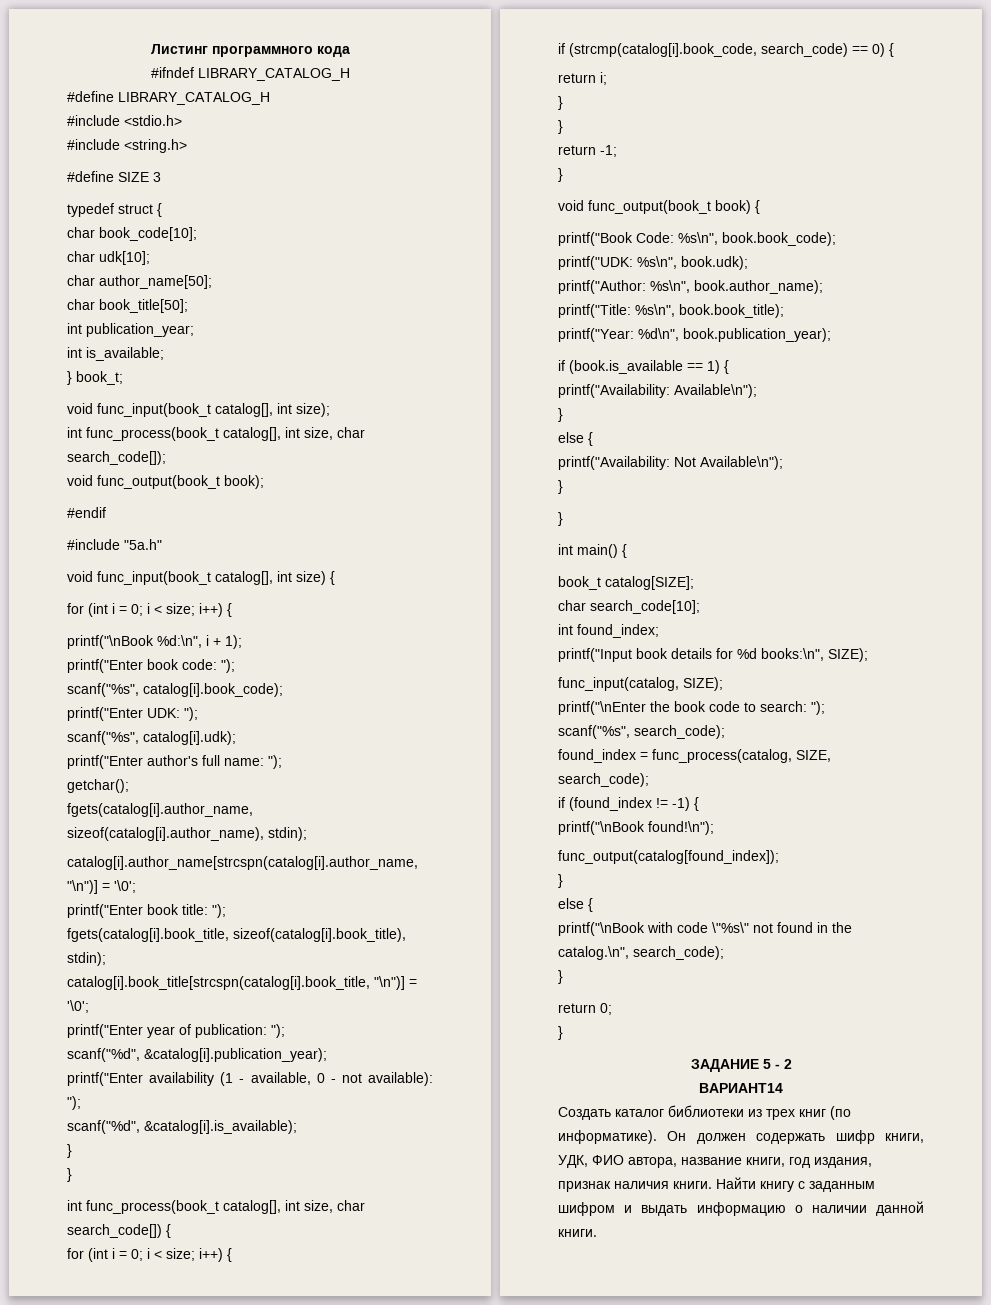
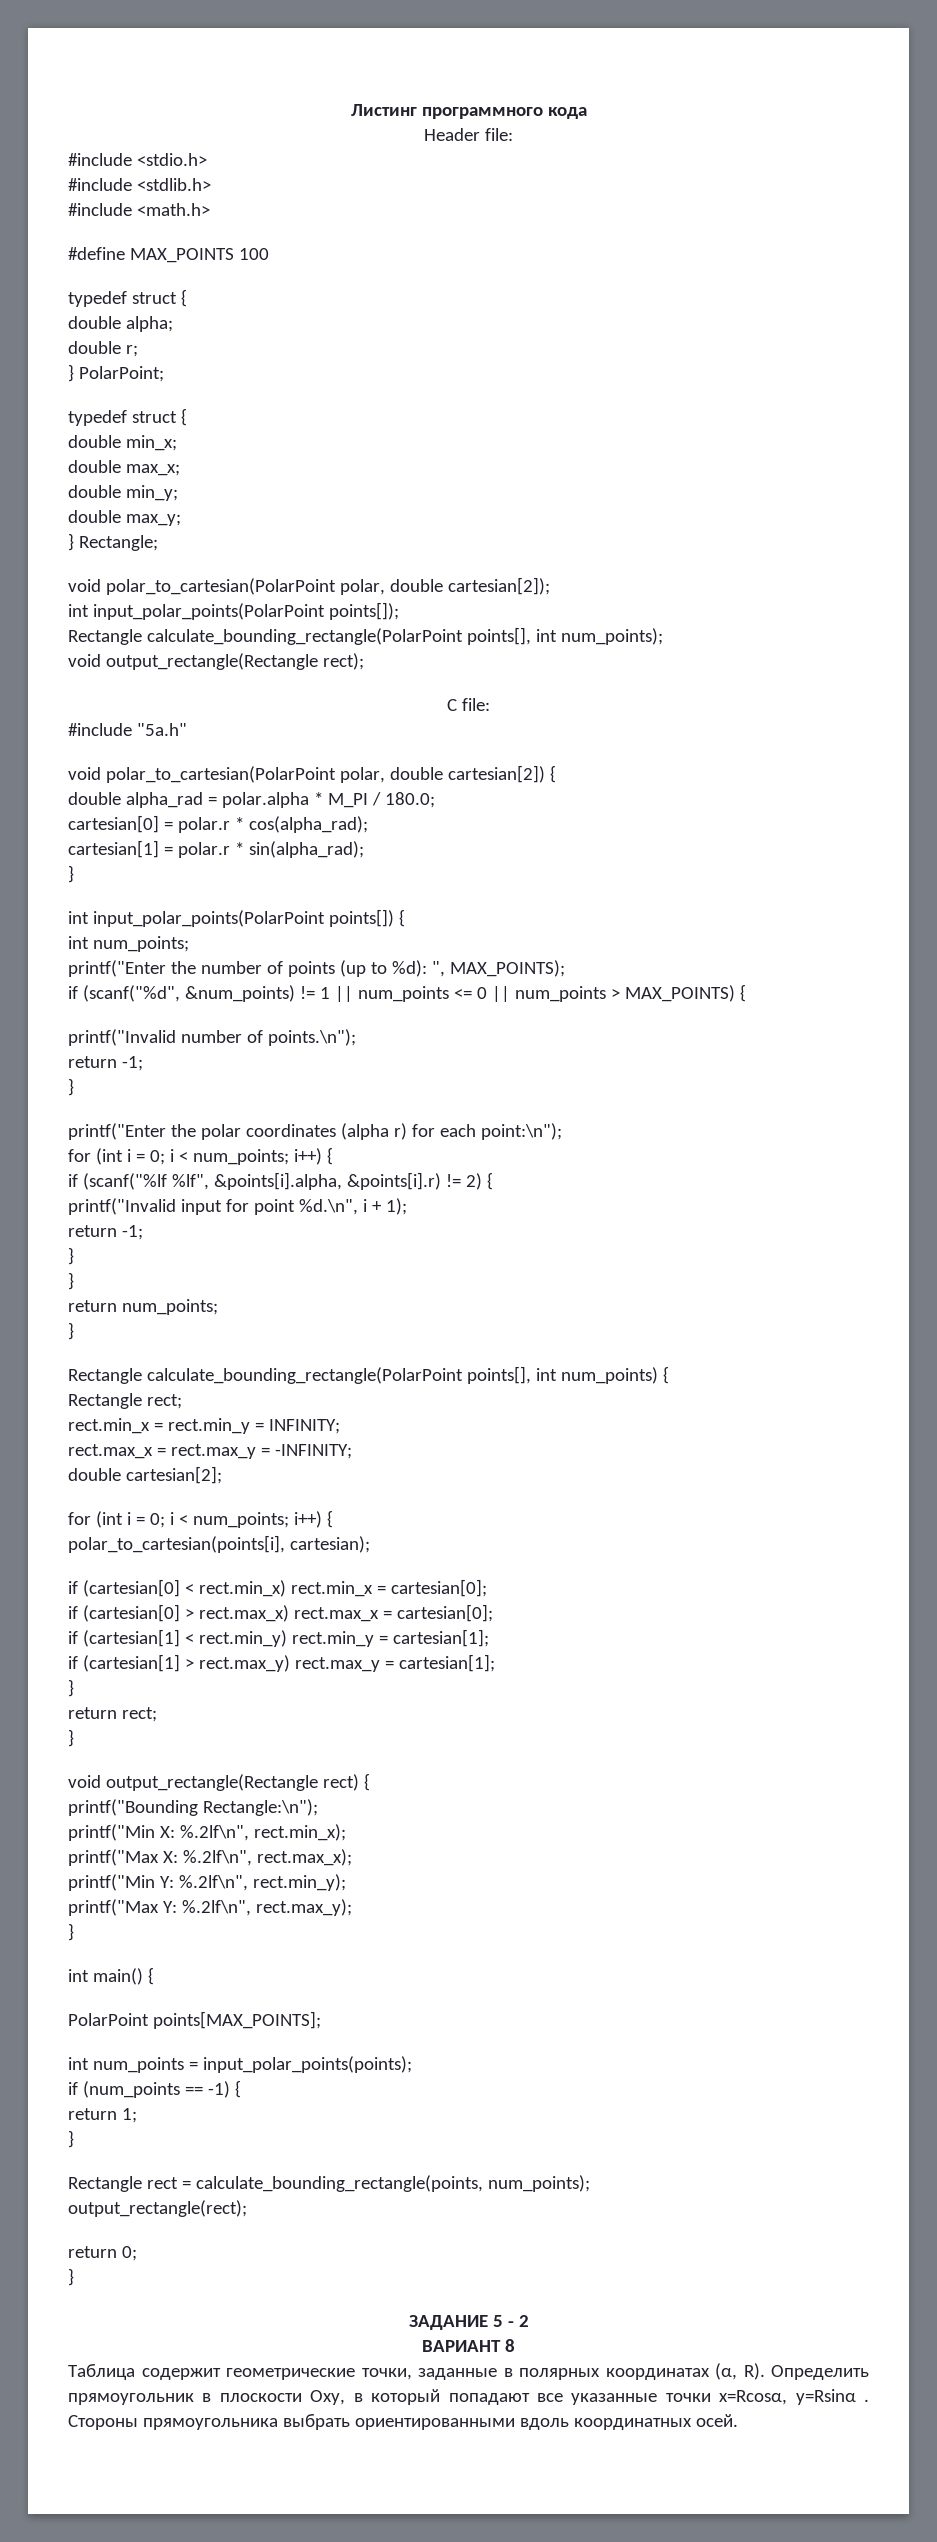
- #ifndef LIBRARY_CATALOG_H
- #define LIBRARY_CATALOG_H
+ Header file:
- #include <string.h>
- #define SIZE 3
+ #include <stdlib.h>
+ #include <math.h>
+ #define MAX_POINTS 100
  typedef struct {
- char book_code[10];
- char udk[10];
- char author_name[50];
- char book_title[50];
- int publication_year;
- int is_available;
- } book_t;
- void func_input(book_t catalog[], int size);
- int func_process(book_t catalog[], int size, char search_code[]);
- void func_output(book_t book);
- #endif
+ double alpha;
+ double r;
+ } PolarPoint;
+ typedef struct {
+ double min_x;
+ double max_x;
+ double min_y;
+ double max_y;
+ } Rectangle;
+ void polar_to_cartesian(PolarPoint polar, double cartesian[2]);
+ int input_polar_points(PolarPoint points[]);
+ Rectangle calculate_bounding_rectangle(PolarPoint points[], int num_points);
+ void output_rectangle(Rectangle rect);
+ C file:
  #include "5a.h"
- void func_input(book_t catalog[], int size) {
- for (int i = 0; i < size; i++) {
- printf("\nBook %d:\n", i + 1);
- printf("Enter book code: ");
- scanf("%s", catalog[i].book_code);
- printf("Enter UDK: ");
- scanf("%s", catalog[i].udk);
- printf("Enter author's full name: ");
- getchar();
- fgets(catalog[i].author_name, sizeof(catalog[i].author_name), stdin);
- catalog[i].author_name[strcspn(catalog[i].author_name, "\n")] = '\0';
- printf("Enter book title: ");
- fgets(catalog[i].book_title, sizeof(catalog[i].book_title), stdin);
- catalog[i].book_title[strcspn(catalog[i].book_title, "\n")] = '\0';
- printf("Enter year of publication: ");
- scanf("%d", &catalog[i].publication_year);
- printf("Enter availability (1 - available, 0 - not available): ");
- scanf("%d", &catalog[i].is_available);
+ void polar_to_cartesian(PolarPoint polar, double cartesian[2]) {
+ double alpha_rad = polar.alpha * M_PI / 180.0;
+ cartesian[0] = polar.r * cos(alpha_rad);
+ cartesian[1] = polar.r * sin(alpha_rad);
+ }
+ int input_polar_points(PolarPoint points[]) {
+ int num_points;
+ printf("Enter the number of points (up to %d): ", MAX_POINTS);
+ if (scanf("%d", &num_points) != 1 || num_points <= 0 || num_points > MAX_POINTS) {
+ printf("Invalid number of points.\n");
+ return -1;
+ }
+ printf("Enter the polar coordinates (alpha r) for each point:\n");
+ for (int i = 0; i < num_points; i++) {
+ if (scanf("%lf %lf", &points[i].alpha, &points[i].r) != 2) {
+ printf("Invalid input for point %d.\n", i + 1);
+ return -1;
  }
  }
- int func_process(book_t catalog[], int size, char search_code[]) {
- for (int i = 0; i < size; i++) {
- if (strcmp(catalog[i].book_code, search_code) == 0) {
- return i;
+ return num_points;
  }
+ Rectangle calculate_bounding_rectangle(PolarPoint points[], int num_points) {
+ Rectangle rect;
+ rect.min_x = rect.min_y = INFINITY;
+ rect.max_x = rect.max_y = -INFINITY;
+ double cartesian[2];
+ for (int i = 0; i < num_points; i++) {
+ polar_to_cartesian(points[i], cartesian);
+ if (cartesian[0] < rect.min_x) rect.min_x = cartesian[0];
+ if (cartesian[0] > rect.max_x) rect.max_x = cartesian[0];
+ if (cartesian[1] < rect.min_y) rect.min_y = cartesian[1];
+ if (cartesian[1] > rect.max_y) rect.max_y = cartesian[1];
  }
- return -1;
+ return rect;
- void func_output(book_t book) {
- printf("Book Code: %s\n", book.book_code);
- printf("UDK: %s\n", book.udk);
- printf("Author: %s\n", book.author_name);
- printf("Title: %s\n", book.book_title);
- printf("Year: %d\n", book.publication_year);
- if (book.is_available == 1) {
- printf("Availability: Available\n");
- }
- else {
- printf("Availability: Not Available\n");
- }
+ void output_rectangle(Rectangle rect) {
+ printf("Bounding Rectangle:\n");
+ printf("Min X: %.2lf\n", rect.min_x);
+ printf("Max X: %.2lf\n", rect.max_x);
+ printf("Min Y: %.2lf\n", rect.min_y);
+ printf("Max Y: %.2lf\n", rect.max_y);
  }
  int main() {
- book_t catalog[SIZE];
- char search_code[10];
- int found_index;
- printf("Input book details for %d books:\n", SIZE);
- func_input(catalog, SIZE);
- printf("\nEnter the book code to search: ");
- scanf("%s", search_code);
- found_index = func_process(catalog, SIZE, search_code);
- if (found_index != -1) {
+ PolarPoint points[MAX_POINTS];
+ int num_points = input_polar_points(points);
+ if (num_points == -1) {
- printf("\nBook found!\n");
- func_output(catalog[found_index]);
+ return 1;
  }
- else {
- printf("\nBook with code \"%s\" not found in the catalog.\n", search_code);
- }
+ Rectangle rect = calculate_bounding_rectangle(points, num_points);
+ output_rectangle(rect);
- ВАРИАНТ14
- Создать каталог библиотеки из трех книг (по информатике). Он должен содержать шифр книги, УДК, ФИО автора, название книги, год издания, признак наличия книги. Найти книгу с заданным шифром и выдать информацию о наличии данной книги.
+ ВАРИАНТ 8
+ Таблица содержит геометрические точки, заданные в полярных координатах (α, R). Определить прямоугольник в плоскости Oxy, в который попадают все указанные точки x=Rcosα, y=Rsinα . Стороны прямоугольника выбрать ориентированными вдоль координатных осей.

